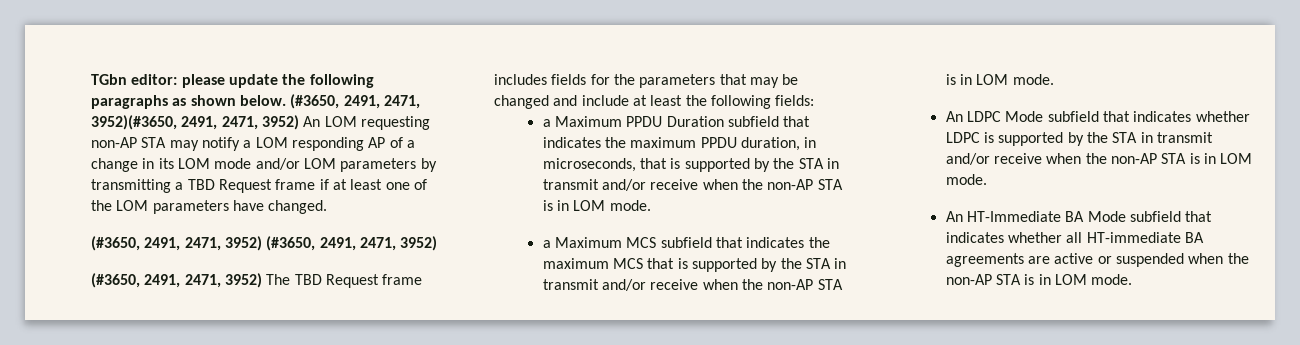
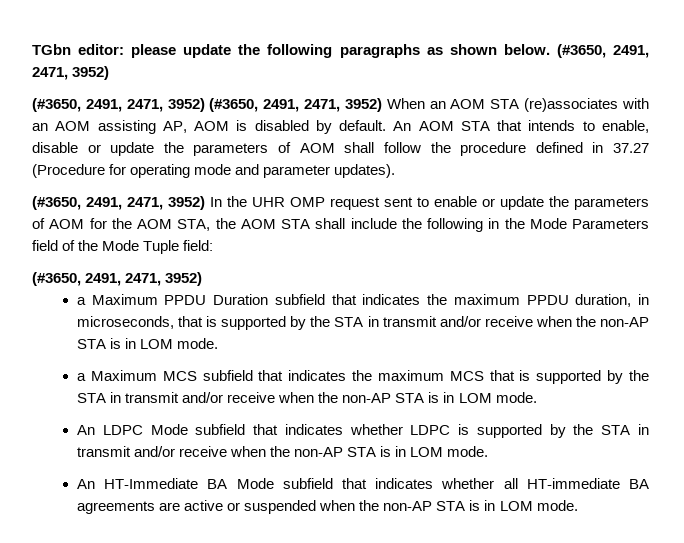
- TGbn editor: please update the following paragraphs as shown below. (#3650, 2491, 2471, 3952)(#3650, 2491, 2471, 3952) An LOM requesting non-AP STA may notify a LOM responding AP of a change in its LOM mode and/or LOM parameters by transmitting a TBD Request frame if at least one of the LOM parameters have changed.
+ TGbn editor: please update the following paragraphs as shown below. (#3650, 2491, 2471, 3952)
- (#3650, 2491, 2471, 3952) (#3650, 2491, 2471, 3952)
- (#3650, 2491, 2471, 3952) The TBD Request frame includes fields for the parameters that may be changed and include at least the following fields:
+ (#3650, 2491, 2471, 3952) (#3650, 2491, 2471, 3952) When an AOM STA (re)associates with an AOM assisting AP, AOM is disabled by default. An AOM STA that intends to enable, disable or update the parameters of AOM shall follow the procedure defined in 37.27 (Procedure for operating mode and parameter updates).
+ (#3650, 2491, 2471, 3952) In the UHR OMP request sent to enable or update the parameters of AOM for the AOM STA, the AOM STA shall include the following in the Mode Parameters field of the Mode Tuple field:
+ (#3650, 2491, 2471, 3952)

